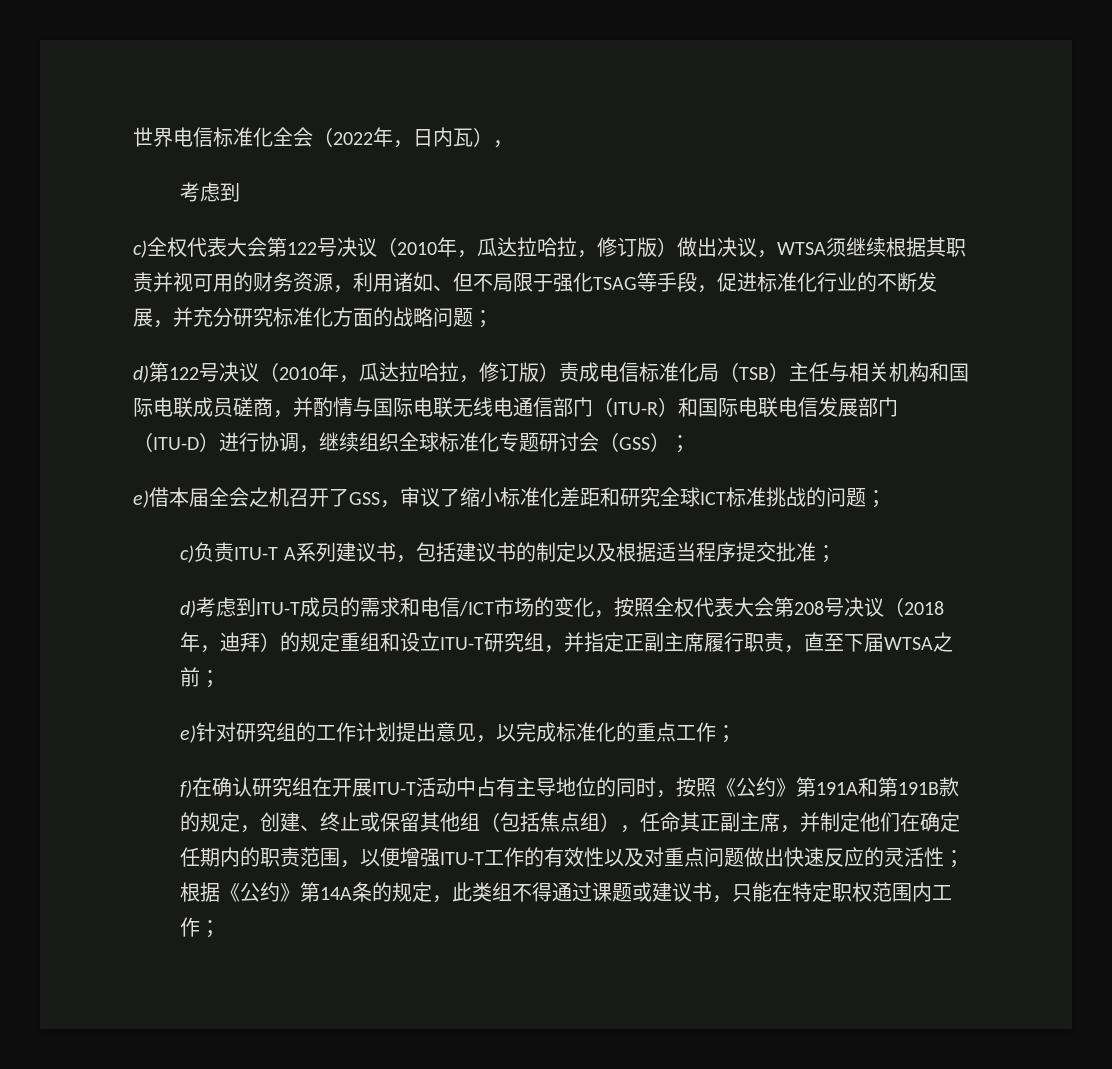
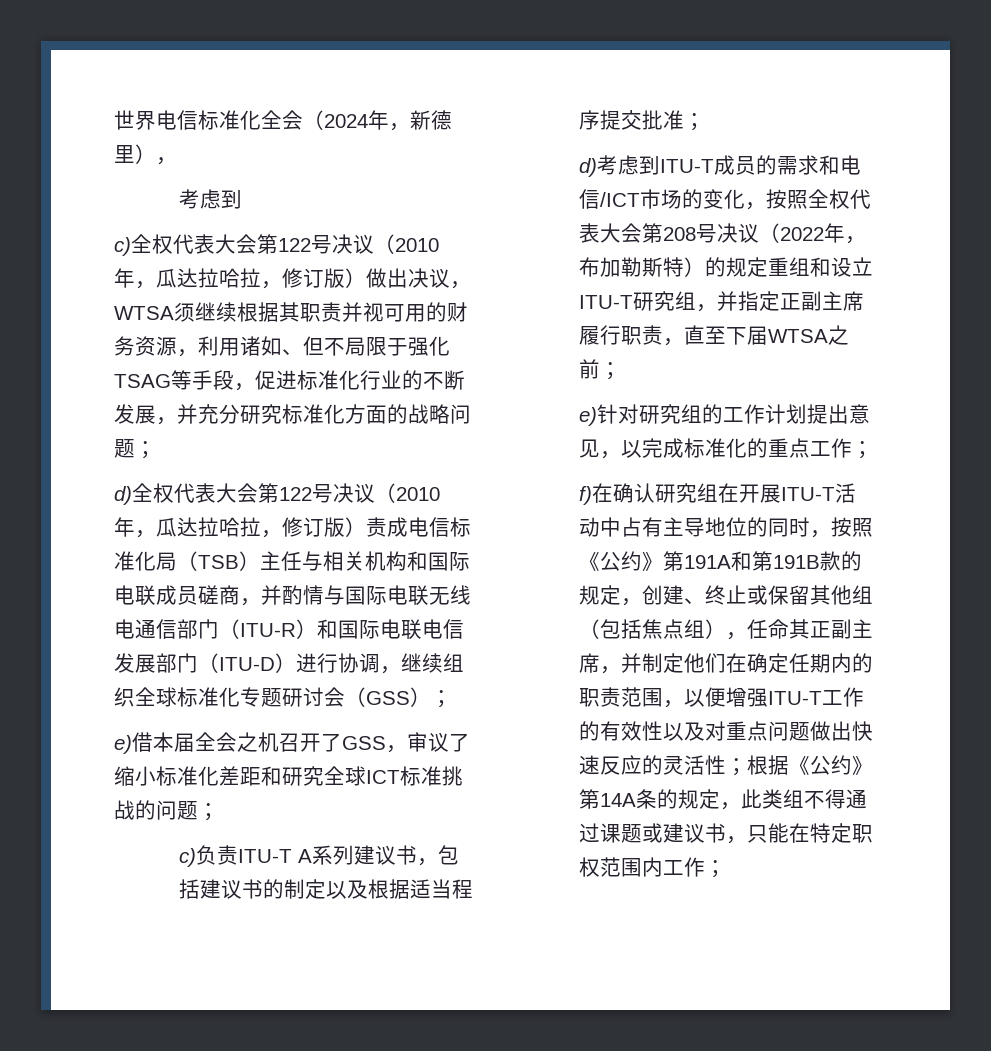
- 世界电信标准化全会（2022年，日内瓦），
+ 世界电信标准化全会（2024年，新德里），
- d)第122号决议（2010年，瓜达拉哈拉，修订版）责成电信标准化局（TSB）主任与相关机构和国际电联成员磋商，并酌情与国际电联无线电通信部门（ITU-R）和国际电联电信发展部门（ITU-D）进行协调，继续组织全球标准化专题研讨会（GSS）；
+ d)全权代表大会第122号决议（2010年，瓜达拉哈拉，修订版）责成电信标准化局（TSB）主任与相关机构和国际电联成员磋商，并酌情与国际电联无线电通信部门（ITU-R）和国际电联电信发展部门（ITU-D）进行协调，继续组织全球标准化专题研讨会（GSS）；
- d)考虑到ITU-T成员的需求和电信/ICT市场的变化，按照全权代表大会第208号决议（2018年，迪拜）的规定重组和设立ITU-T研究组，并指定正副主席履行职责，直至下届WTSA之前；
+ d)考虑到ITU-T成员的需求和电信/ICT市场的变化，按照全权代表大会第208号决议（2022年，布加勒斯特）的规定重组和设立ITU-T研究组，并指定正副主席履行职责，直至下届WTSA之前；

